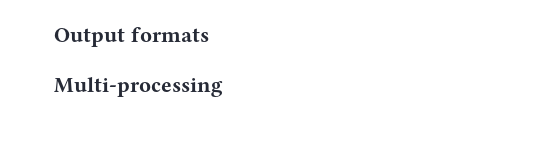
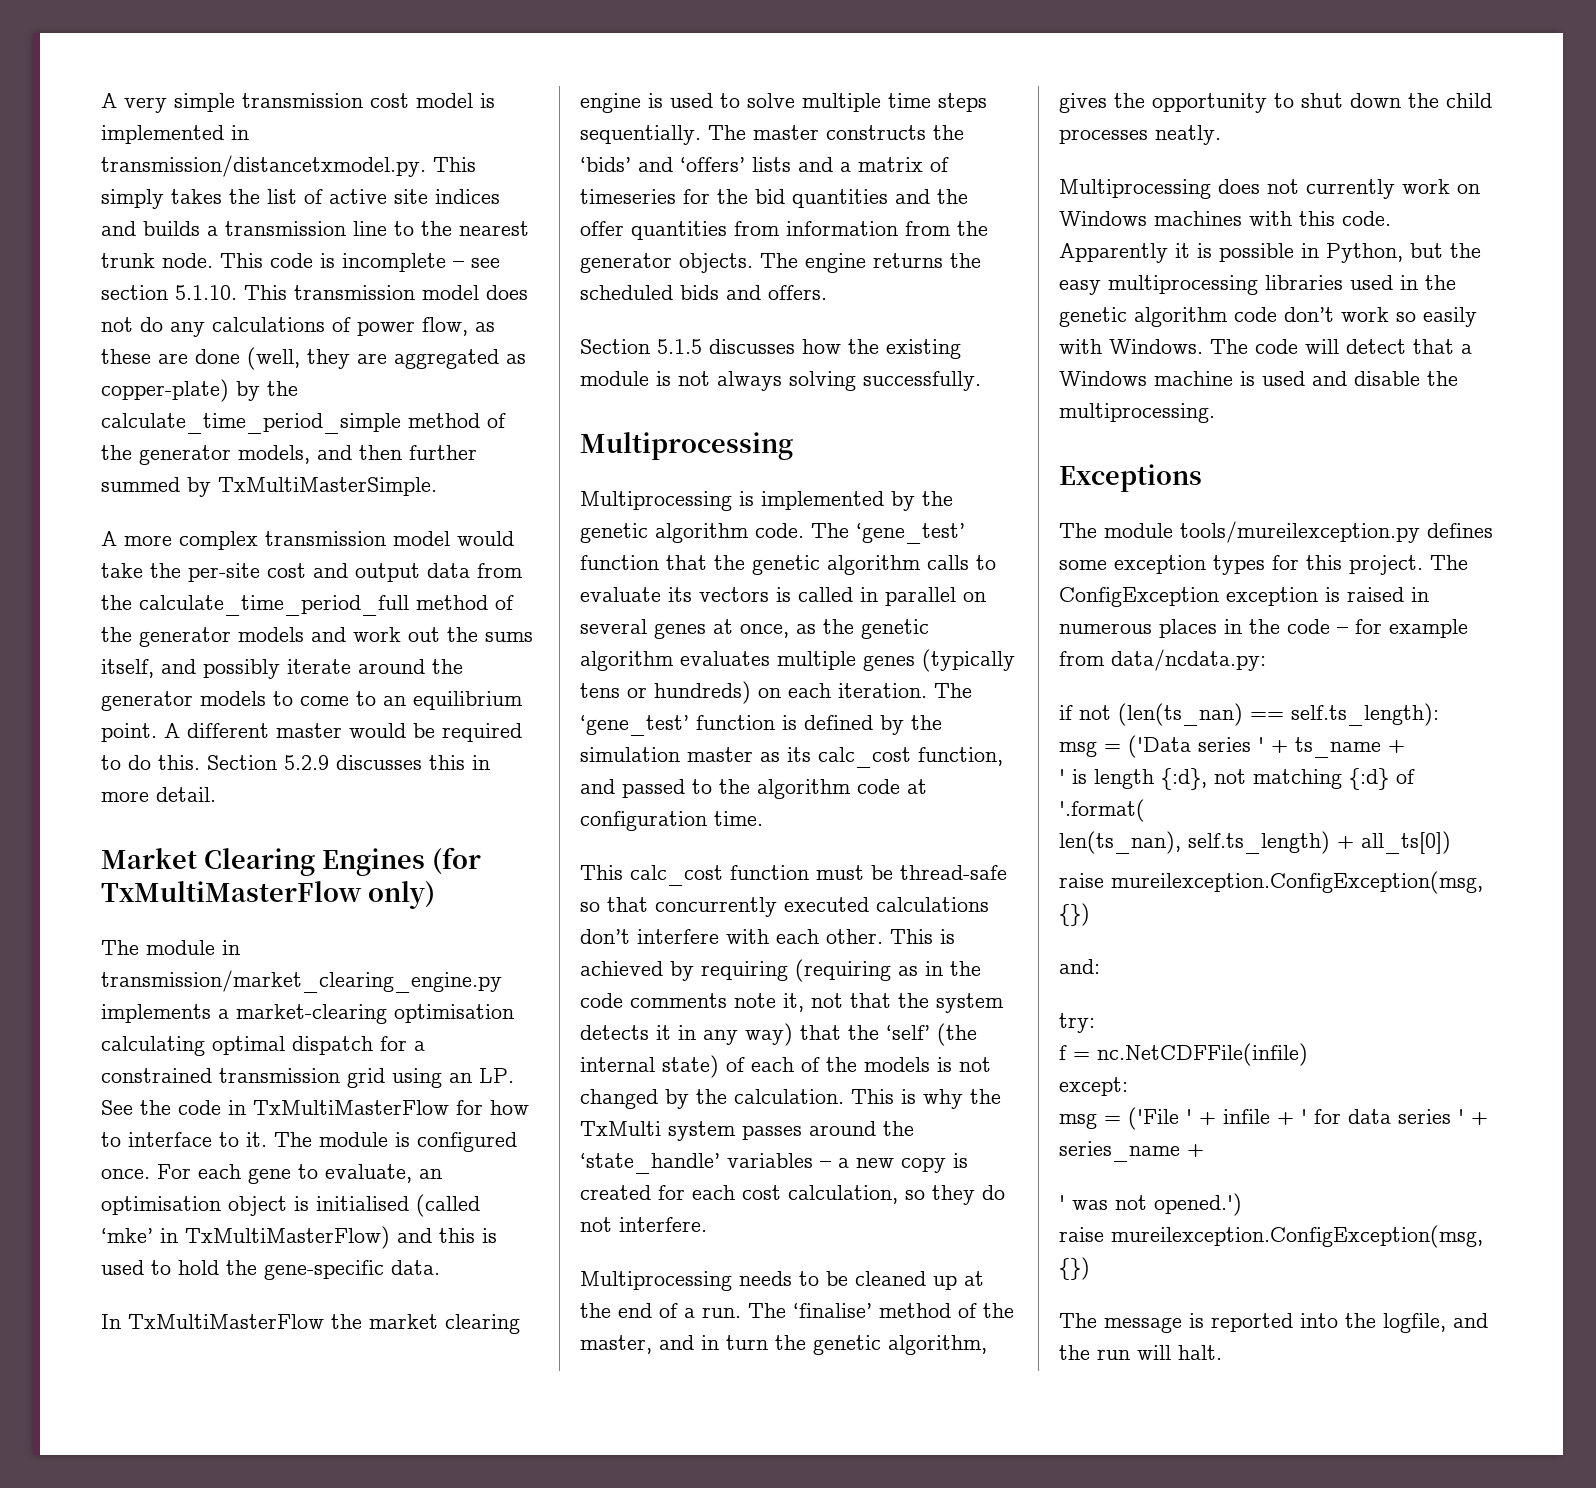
- Output formats
- Multi-processing
+ A very simple transmission cost model is implemented in transmission/distancetxmodel.py. This simply takes the list of active site indices and builds a transmission line to the nearest trunk node. This code is incomplete – see section 5.1.10. This transmission model does not do any calculations of power flow, as these are done (well, they are aggregated as copper-plate) by the calculate_time_period_simple method of the generator models, and then further summed by TxMultiMasterSimple.
+ A more complex transmission model would take the per-site cost and output data from the calculate_time_period_full method of the generator models and work out the sums itself, and possibly iterate around the generator models to come to an equilibrium point. A different master would be required to do this. Section 5.2.9 discusses this in more detail.
+ Market Clearing Engines (for TxMultiMasterFlow only)
+ The module in transmission/market_clearing_engine.py implements a market-clearing optimisation calculating optimal dispatch for a constrained transmission grid using an LP. See the code in TxMultiMasterFlow for how to interface to it. The module is configured once. For each gene to evaluate, an optimisation object is initialised (called ‘mke’ in TxMultiMasterFlow) and this is used to hold the gene-specific data.
+ In TxMultiMasterFlow the market clearing engine is used to solve multiple time steps sequentially. The master constructs the ‘bids’ and ‘offers’ lists and a matrix of timeseries for the bid quantities and the offer quantities from information from the generator objects. The engine returns the scheduled bids and offers.
+ Section 5.1.5 discusses how the existing module is not always solving successfully.
+ Multiprocessing
+ Multiprocessing is implemented by the genetic algorithm code. The ‘gene_test’ function that the genetic algorithm calls to evaluate its vectors is called in parallel on several genes at once, as the genetic algorithm evaluates multiple genes (typically tens or hundreds) on each iteration. The ‘gene_test’ function is defined by the simulation master as its calc_cost function, and passed to the algorithm code at configuration time.
+ This calc_cost function must be thread-safe so that concurrently executed calculations don’t interfere with each other. This is achieved by requiring (requiring as in the code comments note it, not that the system detects it in any way) that the ‘self’ (the internal state) of each of the models is not changed by the calculation. This is why the TxMulti system passes around the ‘state_handle’ variables – a new copy is created for each cost calculation, so they do not interfere.
+ Multiprocessing needs to be cleaned up at the end of a run. The ‘finalise’ method of the master, and in turn the genetic algorithm, gives the opportunity to shut down the child processes neatly.
+ Multiprocessing does not currently work on Windows machines with this code. Apparently it is possible in Python, but the easy multiprocessing libraries used in the genetic algorithm code don’t work so easily with Windows. The code will detect that a Windows machine is used and disable the multiprocessing.
+ Exceptions
+ The module tools/mureilexception.py defines some exception types for this project. The ConfigException exception is raised in numerous places in the code – for example from data/ncdata.py:
+ if not (len(ts_nan) == self.ts_length):
+ msg = ('Data series ' + ts_name +
+ ' is length {:d}, not matching {:d} of '.format(
+ len(ts_nan), self.ts_length) + all_ts[0])
+ raise mureilexception.ConfigException(msg, {})
+ and:
+ try:
+ f = nc.NetCDFFile(infile)
+ except:
+ msg = ('File ' + infile + ' for data series ' + series_name +
+ ' was not opened.')
+ raise mureilexception.ConfigException(msg, {})
+ The message is reported into the logfile, and the run will halt.

